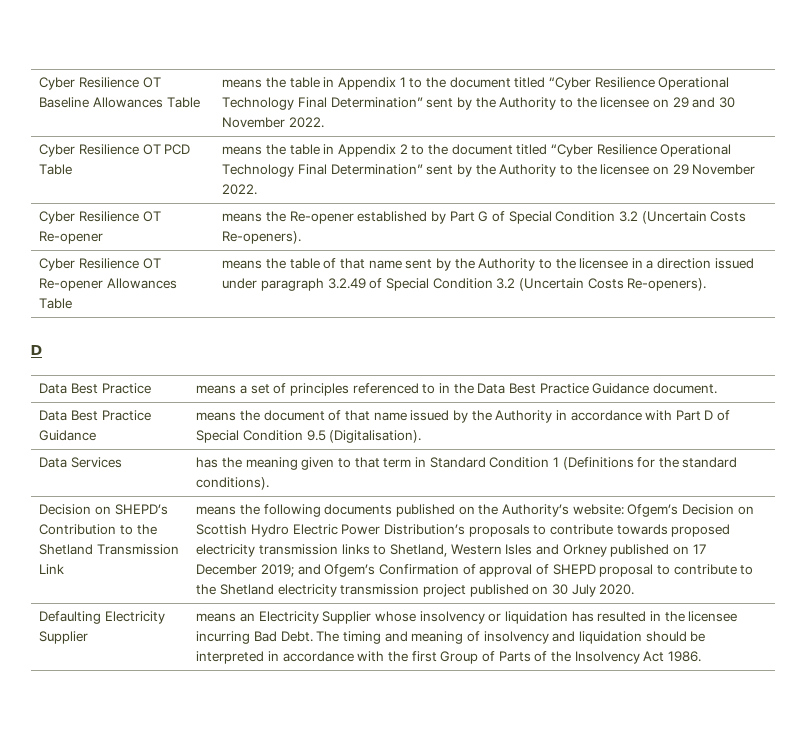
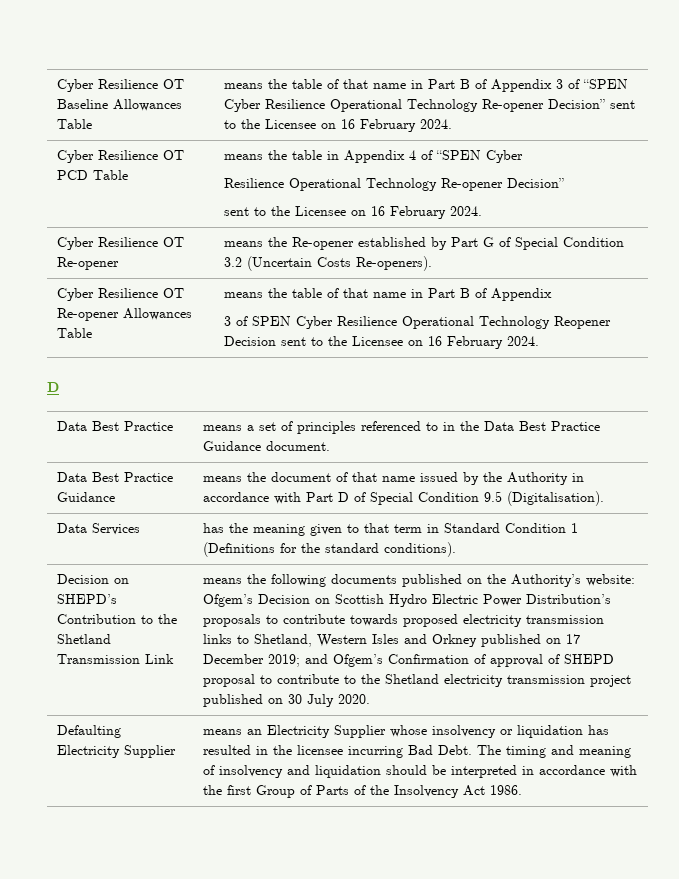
- Cyber Resilience OT Baseline Allowances Table | means the table in Appendix 1 to the document titled “Cyber Resilience Operational Technology Final Determination” sent by the Authority to the licensee on 29 and 30 November 2022.
+ Cyber Resilience OT Baseline Allowances Table | means the table of that name in Part B of Appendix 3 of “SPEN Cyber Resilience Operational Technology Re-opener Decision” sent to the Licensee on 16 February 2024.
- Cyber Resilience OT PCD Table | means the table in Appendix 2 to the document titled “Cyber Resilience Operational Technology Final Determination” sent by the Authority to the licensee on 29 November 2022.
+ Cyber Resilience OT PCD Table | means the table in Appendix 4 of “SPEN Cyber
+ Resilience Operational Technology Re-opener Decision”
+ sent to the Licensee on 16 February 2024.
- Cyber Resilience OT Re-opener Allowances Table | means the table of that name sent by the Authority to the licensee in a direction issued under paragraph 3.2.49 of Special Condition 3.2 (Uncertain Costs Re-openers).
+ Cyber Resilience OT Re-opener Allowances Table | means the table of that name in Part B of Appendix
+ 3 of SPEN Cyber Resilience Operational Technology Reopener Decision sent to the Licensee on 16 February 2024.

